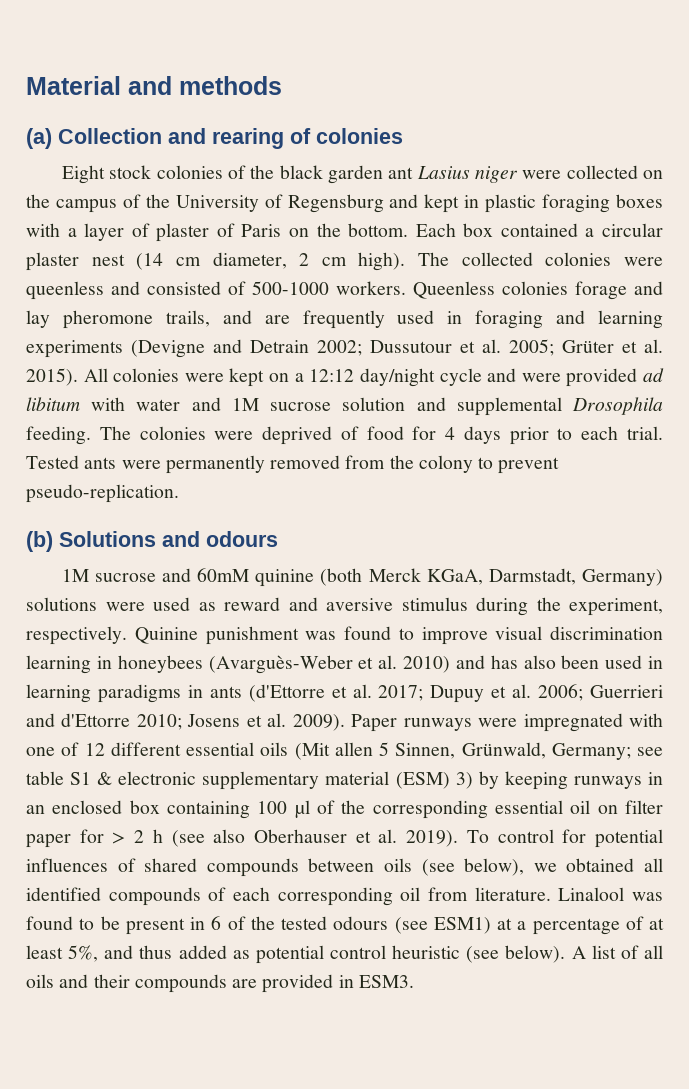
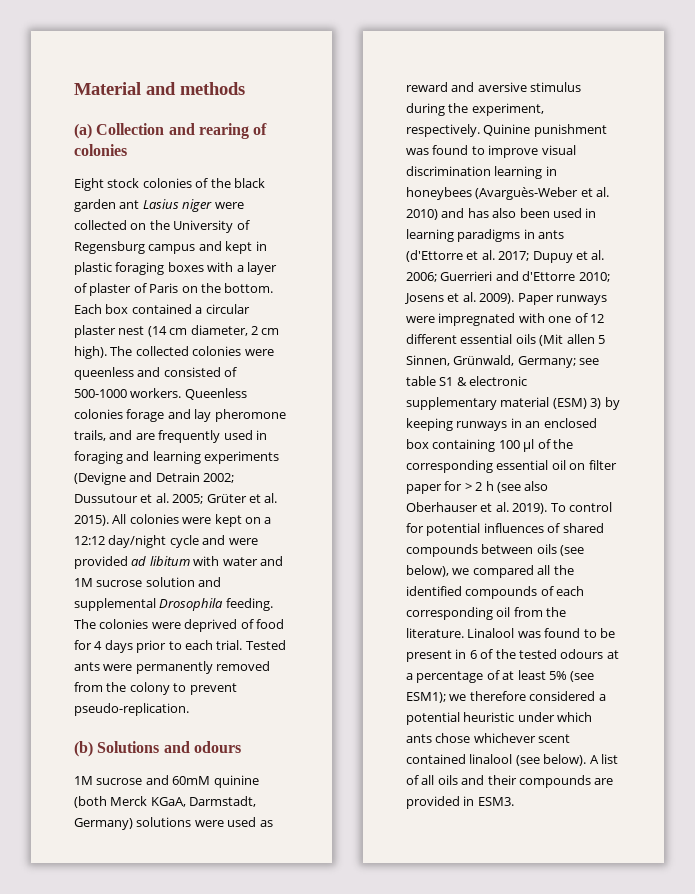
- Eight stock colonies of the black garden ant Lasius niger were collected on the campus of the University of Regensburg and kept in plastic foraging boxes with a layer of plaster of Paris on the bottom.
+ Eight stock colonies of the black garden ant Lasius niger were collected on the University of Regensburg campus and kept in plastic foraging boxes with a layer of plaster of Paris on the bottom.
- To control for potential influences of shared compounds between oils (see below), we obtained all identified compounds of each corresponding oil from literature.
+ To control for potential influences of shared compounds between oils (see below), we compared all the identified compounds of each corresponding oil from the literature.
- Linalool was found to be present in 6 of the tested odours (see ESM1) at a percentage of at least 5%, and thus added as potential control heuristic (see below).
+ Linalool was found to be present in 6 of the tested odours at a percentage of at least 5% (see ESM1); we therefore considered a potential heuristic under which ants chose whichever scent contained linalool (see below).

